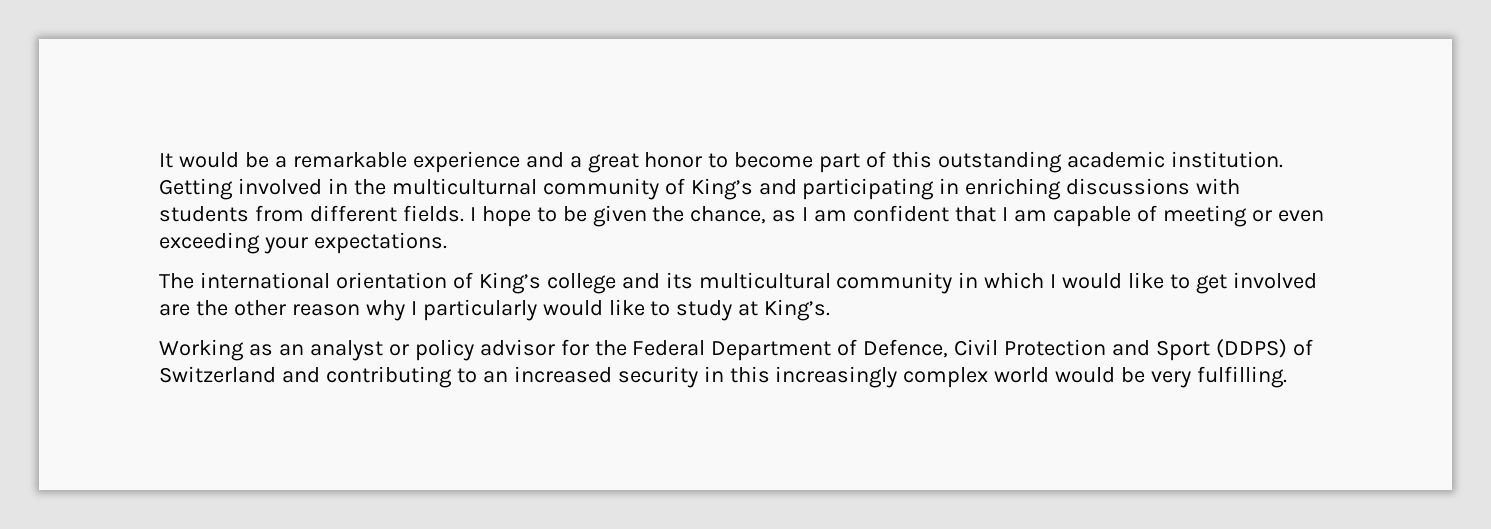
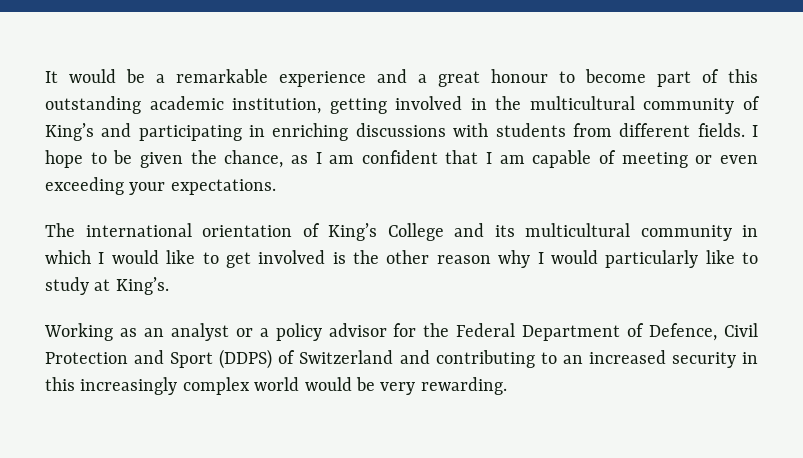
- It would be a remarkable experience and a great honor to become part of this outstanding academic institution. Getting involved in the multiculturnal community of King’s and participating in enriching discussions with students from different fields.
+ It would be a remarkable experience and a great honour to become part of this outstanding academic institution, getting involved in the multicultural community of King’s and participating in enriching discussions with students from different fields.
- The international orientation of King’s college and its multicultural community in which I would like to get involved are the other reason why I particularly would like to study at King’s.
+ The international orientation of King’s College and its multicultural community in which I would like to get involved is the other reason why I would particularly like to study at King’s.
- Working as an analyst or policy advisor for the Federal Department of Defence, Civil Protection and Sport (DDPS) of Switzerland and contributing to an increased security in this increasingly complex world would be very fulfilling.
+ Working as an analyst or a policy advisor for the Federal Department of Defence, Civil Protection and Sport (DDPS) of Switzerland and contributing to an increased security in this increasingly complex world would be very rewarding.

